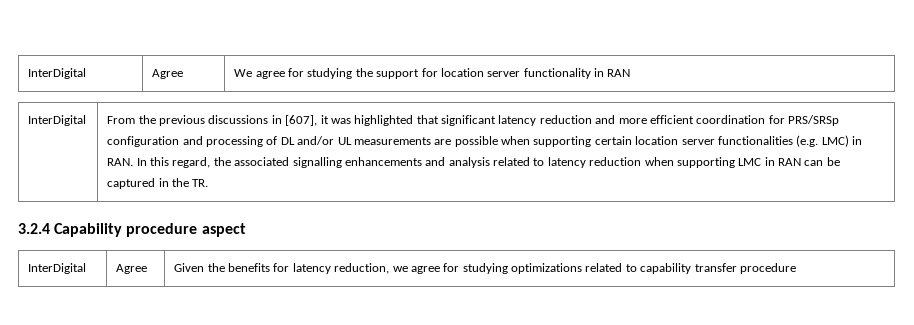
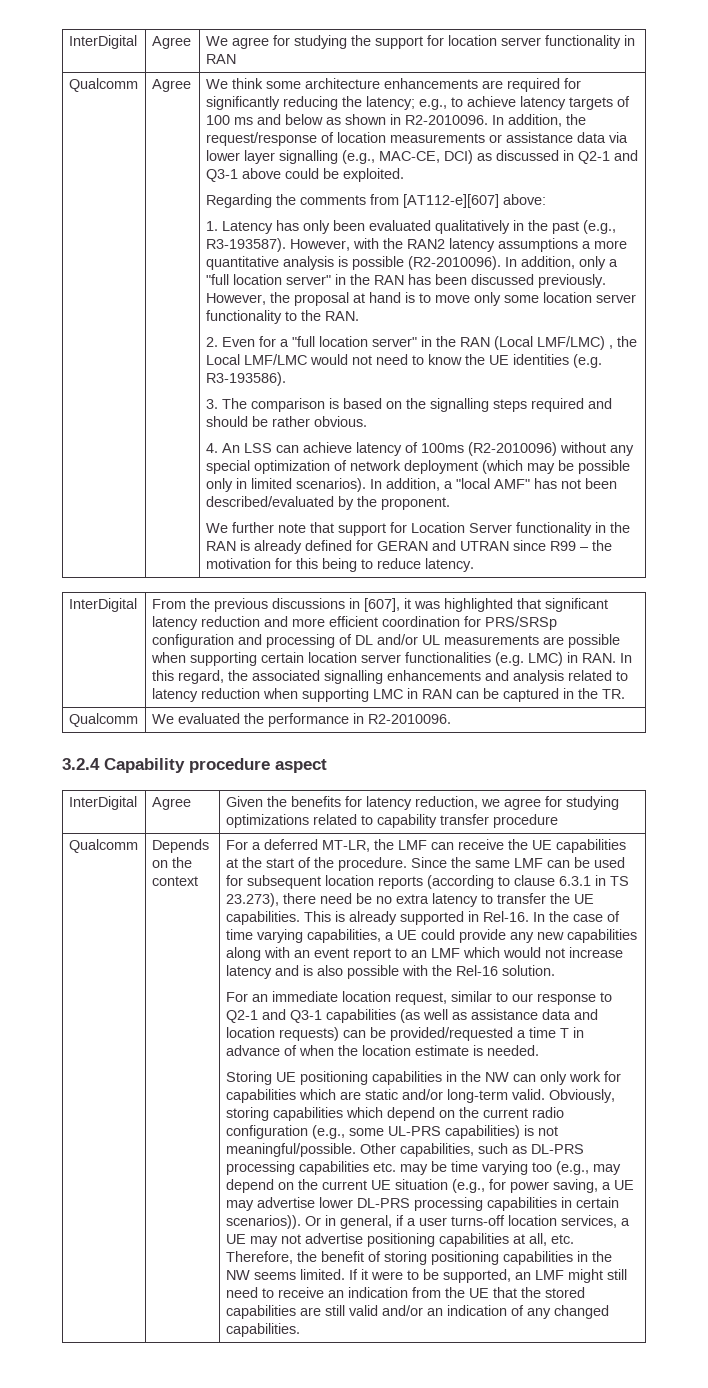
+ Qualcomm | Agree | We think some architecture enhancements are required for significantly reducing the latency; e.g., to achieve latency targets of 100 ms and below as shown in R2-2010096. In addition, the request/response of location measurements or assistance data via lower layer signalling (e.g., MAC-CE, DCI) as discussed in Q2-1 and Q3-1 above could be exploited.
+ Regarding the comments from [AT112-e][607] above:
+ 1. Latency has only been evaluated qualitatively in the past (e.g., R3-193587). However, with the RAN2 latency assumptions a more quantitative analysis is possible (R2-2010096). In addition, only a "full location server" in the RAN has been discussed previously. However, the proposal at hand is to move only some location server functionality to the RAN.
+ 2. Even for a "full location server" in the RAN (Local LMF/LMC) , the Local LMF/LMC would not need to know the UE identities (e.g. R3-193586).
+ 3. The comparison is based on the signalling steps required and should be rather obvious.
+ 4. An LSS can achieve latency of 100ms (R2-2010096) without any special optimization of network deployment (which may be possible only in limited scenarios). In addition, a "local AMF" has not been described/evaluated by the proponent.
+ We further note that support for Location Server functionality in the RAN is already defined for GERAN and UTRAN since R99 – the motivation for this being to reduce latency.
+ Qualcomm | We evaluated the performance in R2-2010096.
+ Qualcomm | Depends on the context | For a deferred MT-LR, the LMF can receive the UE capabilities at the start of the procedure. Since the same LMF can be used for subsequent location reports (according to clause 6.3.1 in TS 23.273), there need be no extra latency to transfer the UE capabilities. This is already supported in Rel-16. In the case of time varying capabilities, a UE could provide any new capabilities along with an event report to an LMF which would not increase latency and is also possible with the Rel-16 solution.
+ For an immediate location request, similar to our response to Q2-1 and Q3-1 capabilities (as well as assistance data and location requests) can be provided/requested a time T in advance of when the location estimate is needed.
+ Storing UE positioning capabilities in the NW can only work for capabilities which are static and/or long-term valid. Obviously, storing capabilities which depend on the current radio configuration (e.g., some UL-PRS capabilities) is not meaningful/possible. Other capabilities, such as DL-PRS processing capabilities etc. may be time varying too (e.g., may depend on the current UE situation (e.g., for power saving, a UE may advertise lower DL-PRS processing capabilities in certain scenarios)). Or in general, if a user turns-off location services, a UE may not advertise positioning capabilities at all, etc. Therefore, the benefit of storing positioning capabilities in the NW seems limited. If it were to be supported, an LMF might still need to receive an indication from the UE that the stored capabilities are still valid and/or an indication of any changed capabilities.

